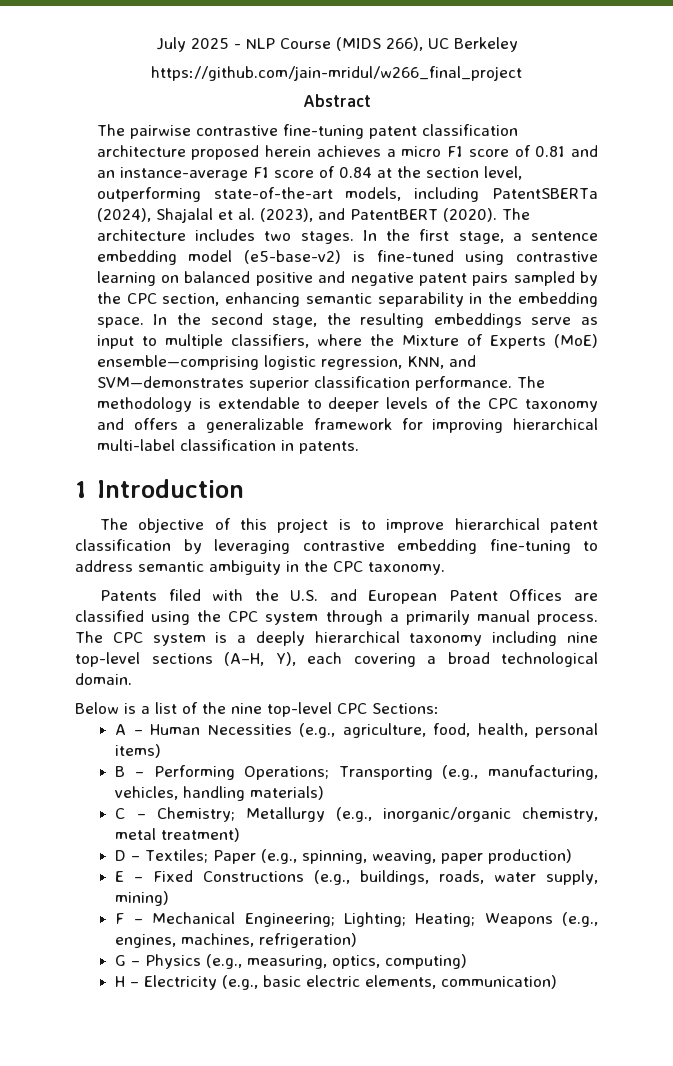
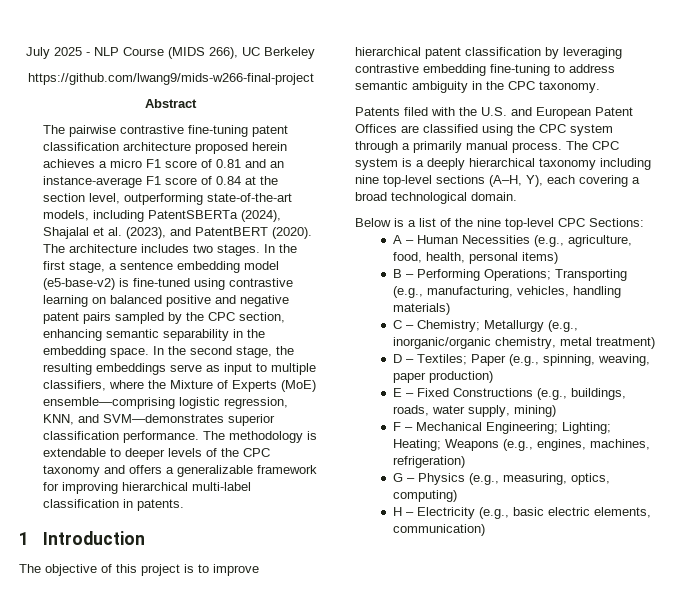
- https://github.com/jain-mridul/w266_final_project
+ https://github.com/lwang9/mids-w266-final-project

